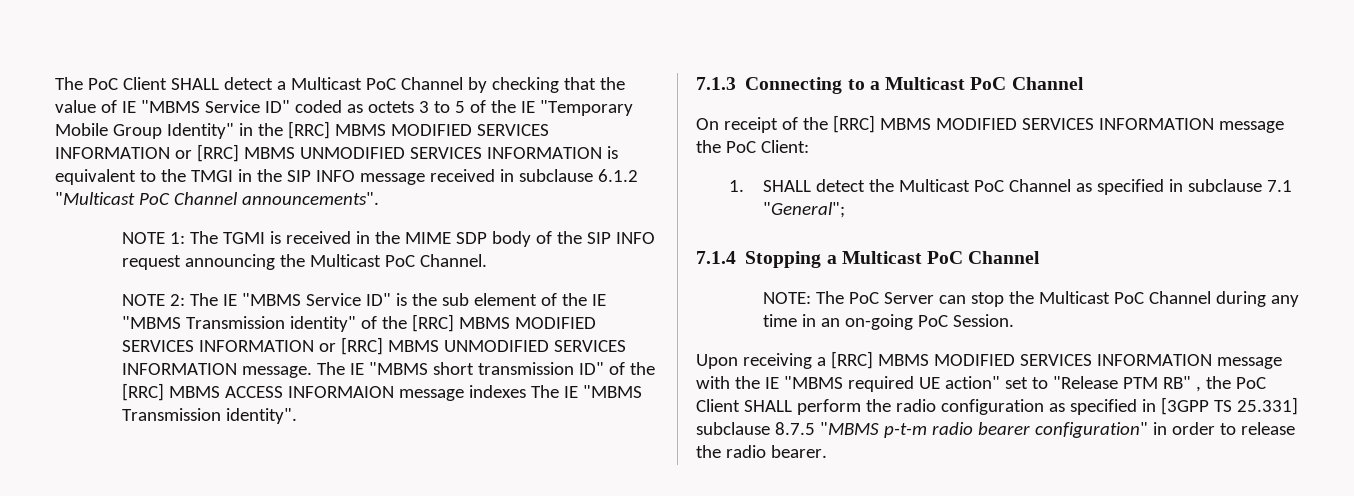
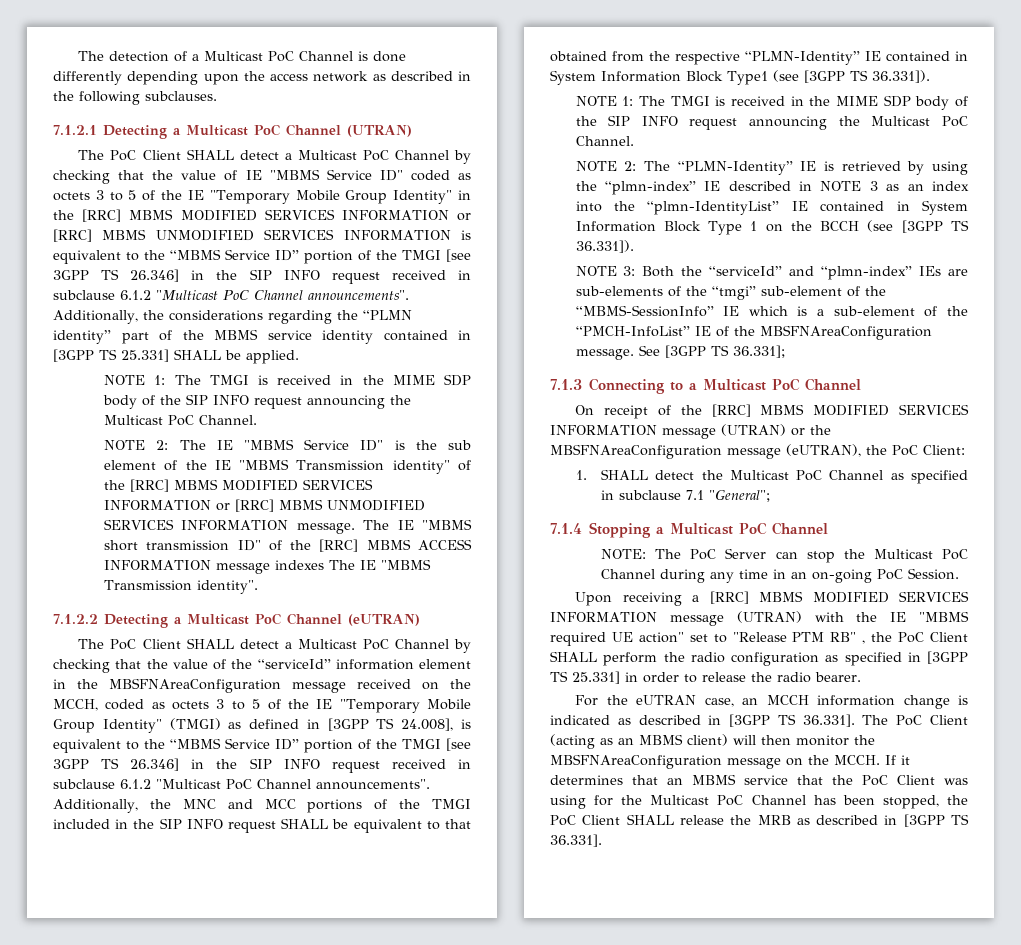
- The PoC Client SHALL detect a Multicast PoC Channel by checking that the value of IE "MBMS Service ID" coded as octets 3 to 5 of the IE "Temporary Mobile Group Identity" in the [RRC] MBMS MODIFIED SERVICES INFORMATION or [RRC] MBMS UNMODIFIED SERVICES INFORMATION is equivalent to the TMGI in the SIP INFO message received in subclause 6.1.2 "Multicast PoC Channel announcements".
- NOTE 1: The TGMI is received in the MIME SDP body of the SIP INFO request announcing the Multicast PoC Channel.
+ The detection of a Multicast PoC Channel is done differently depending upon the access network as described in the following subclauses.
+ 7.1.2.1 Detecting a Multicast PoC Channel (UTRAN)
+ The PoC Client SHALL detect a Multicast PoC Channel by checking that the value of IE "MBMS Service ID" coded as octets 3 to 5 of the IE "Temporary Mobile Group Identity" in the [RRC] MBMS MODIFIED SERVICES INFORMATION or [RRC] MBMS UNMODIFIED SERVICES INFORMATION is equivalent to the “MBMS Service ID” portion of the TMGI [see 3GPP TS 26.346] in the SIP INFO request received in subclause 6.1.2 "Multicast PoC Channel announcements". Additionally, the considerations regarding the “PLMN identity” part of the MBMS service identity contained in [3GPP TS 25.331] SHALL be applied.
+ NOTE 1: The TMGI is received in the MIME SDP body of the SIP INFO request announcing the Multicast PoC Channel.
- The IE "MBMS short transmission ID" of the [RRC] MBMS ACCESS INFORMAION message indexes The IE "MBMS Transmission identity".
+ The IE "MBMS short transmission ID" of the [RRC] MBMS ACCESS INFORMATION message indexes The IE "MBMS Transmission identity".
+ 7.1.2.2 Detecting a Multicast PoC Channel (eUTRAN)
+ The PoC Client SHALL detect a Multicast PoC Channel by checking that the value of the “serviceId” information element in the MBSFNAreaConfiguration message received on the MCCH, coded as octets 3 to 5 of the IE "Temporary Mobile Group Identity" (TMGI) as defined in [3GPP TS 24.008], is equivalent to the “MBMS Service ID” portion of the TMGI [see 3GPP TS 26.346] in the SIP INFO request received in subclause 6.1.2 "Multicast PoC Channel announcements". Additionally, the MNC and MCC portions of the TMGI included in the SIP INFO request SHALL be equivalent to that obtained from the respective “PLMN-Identity” IE contained in System Information Block Type1 (see [3GPP TS 36.331]).
+ NOTE 1: The TMGI is received in the MIME SDP body of the SIP INFO request announcing the Multicast PoC Channel.
+ NOTE 2: The “PLMN-Identity” IE is retrieved by using the “plmn-index” IE described in NOTE 3 as an index into the “plmn-IdentityList” IE contained in System Information Block Type 1 on the BCCH (see [3GPP TS 36.331]).
+ NOTE 3: Both the “serviceId” and “plmn-index” IEs are sub-elements of the “tmgi” sub-element of the “MBMS-SessionInfo” IE which is a sub-element of the “PMCH-InfoList” IE of the MBSFNAreaConfiguration message. See [3GPP TS 36.331];
- On receipt of the [RRC] MBMS MODIFIED SERVICES INFORMATION message the PoC Client:
+ On receipt of the [RRC] MBMS MODIFIED SERVICES INFORMATION message (UTRAN) or the MBSFNAreaConfiguration message (eUTRAN), the PoC Client:
- Upon receiving a [RRC] MBMS MODIFIED SERVICES INFORMATION message with the IE "MBMS required UE action" set to "Release PTM RB" , the PoC Client SHALL perform the radio configuration as specified in [3GPP TS 25.331] subclause 8.7.5 "MBMS p-t-m radio bearer configuration" in order to release the radio bearer.
+ Upon receiving a [RRC] MBMS MODIFIED SERVICES INFORMATION message (UTRAN) with the IE "MBMS required UE action" set to "Release PTM RB" , the PoC Client SHALL perform the radio configuration as specified in [3GPP TS 25.331] in order to release the radio bearer.
+ For the eUTRAN case, an MCCH information change is indicated as described in [3GPP TS 36.331]. The PoC Client (acting as an MBMS client) will then monitor the MBSFNAreaConfiguration message on the MCCH. If it determines that an MBMS service that the PoC Client was using for the Multicast PoC Channel has been stopped, the PoC Client SHALL release the MRB as described in [3GPP TS 36.331].

